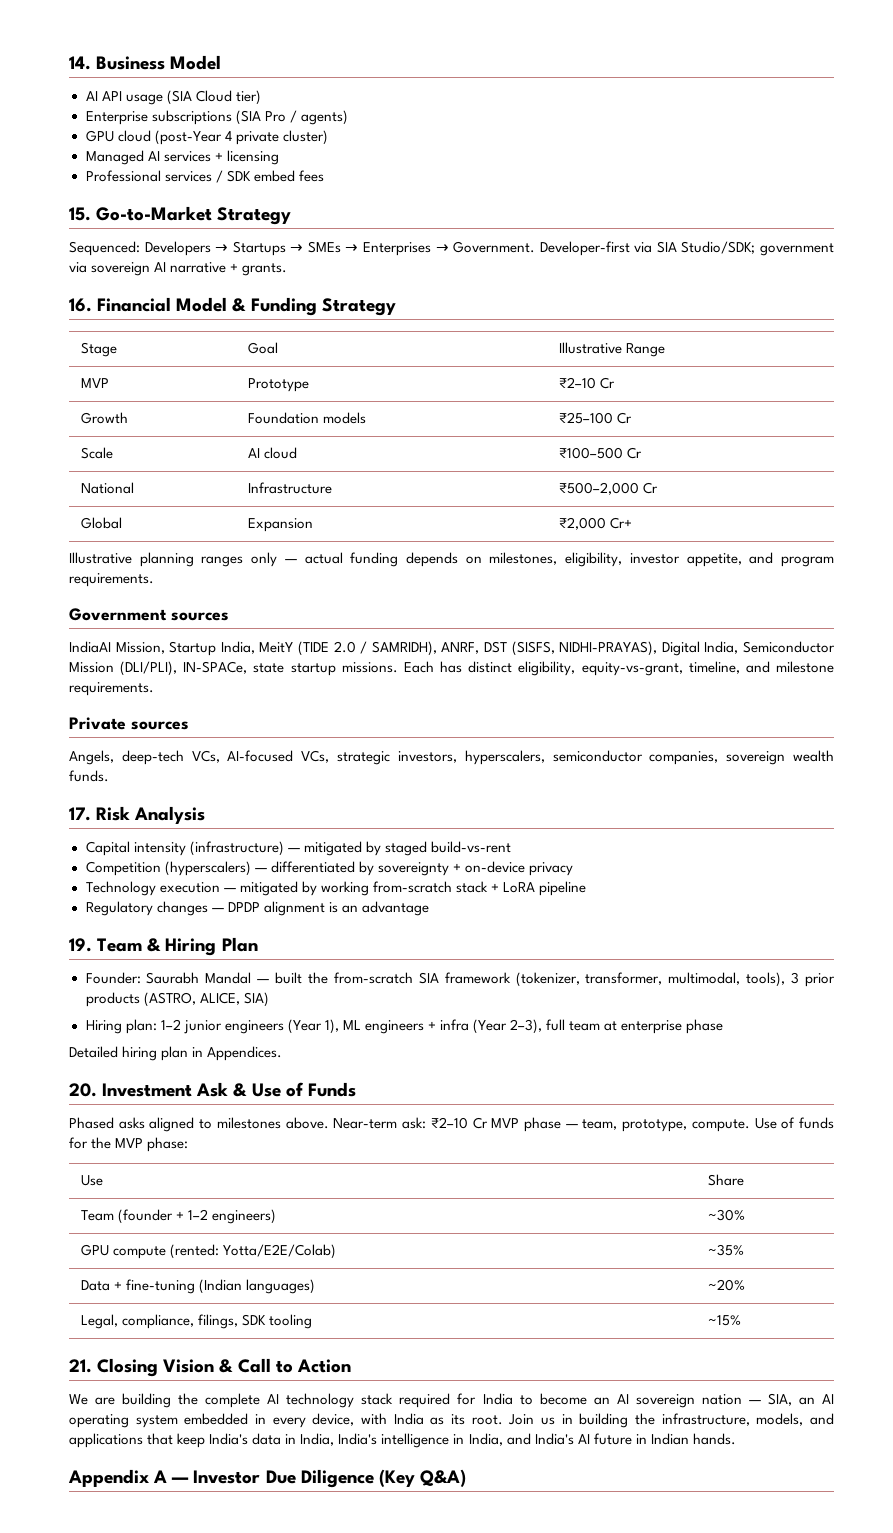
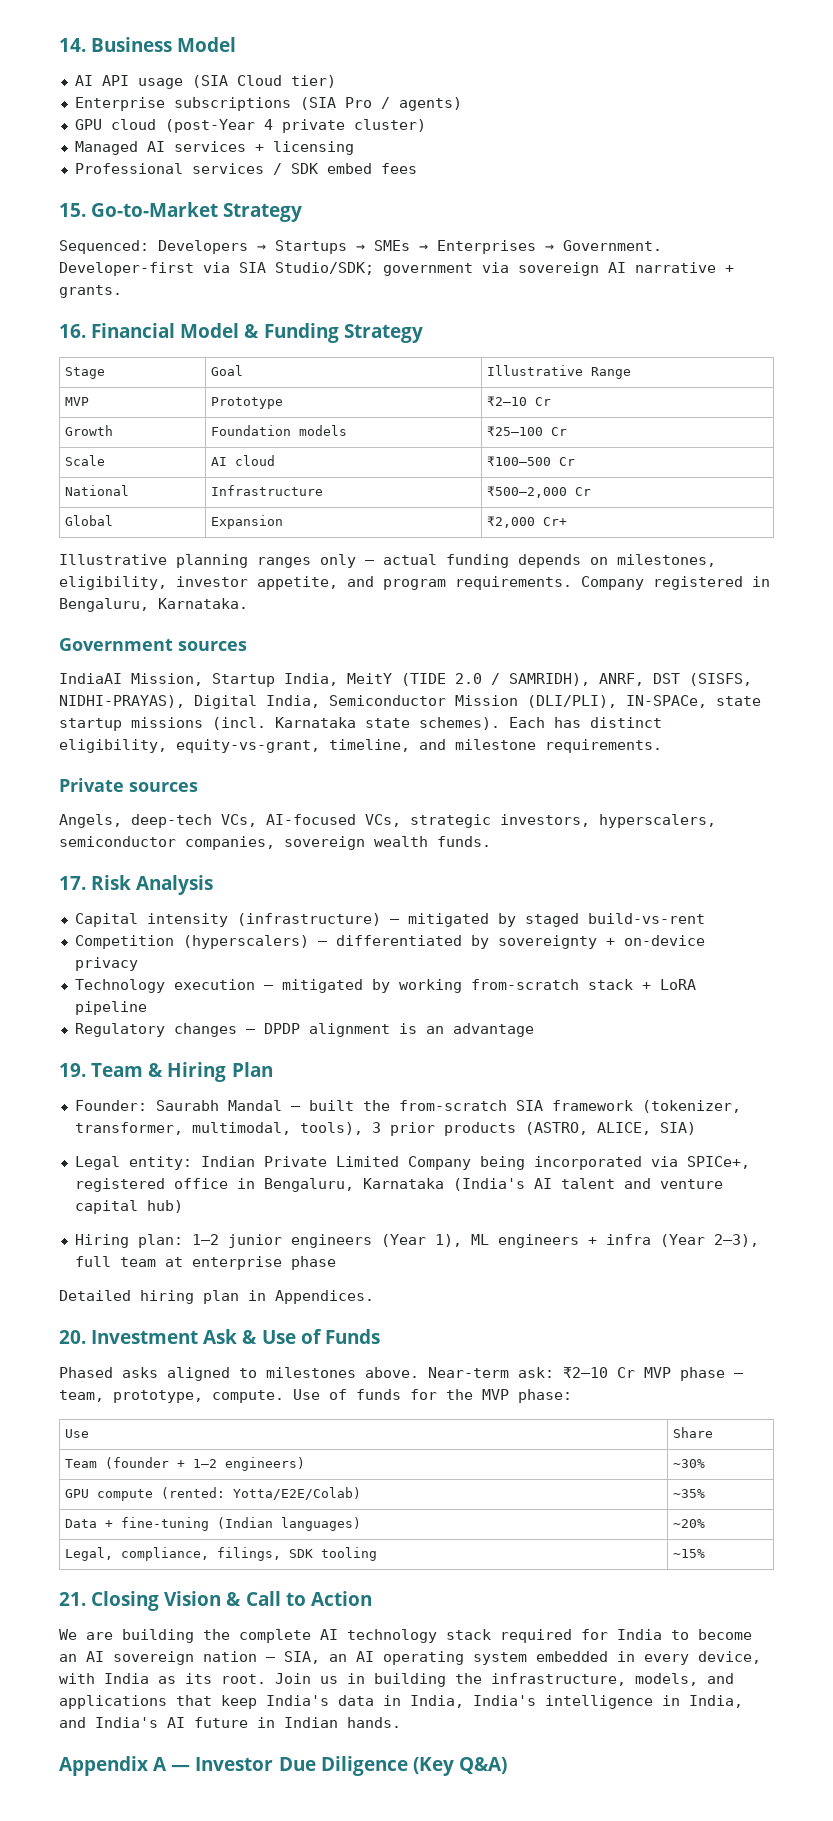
+ Company registered in Bengaluru, Karnataka.
- IndiaAI Mission, Startup India, MeitY (TIDE 2.0 / SAMRIDH), ANRF, DST (SISFS, NIDHI-PRAYAS), Digital India, Semiconductor Mission (DLI/PLI), IN-SPACe, state startup missions.
+ IndiaAI Mission, Startup India, MeitY (TIDE 2.0 / SAMRIDH), ANRF, DST (SISFS, NIDHI-PRAYAS), Digital India, Semiconductor Mission (DLI/PLI), IN-SPACe, state startup missions (incl. Karnataka state schemes).
+ Legal entity: Indian Private Limited Company being incorporated via SPICe+, registered office in Bengaluru, Karnataka (India's AI talent and venture capital hub)

